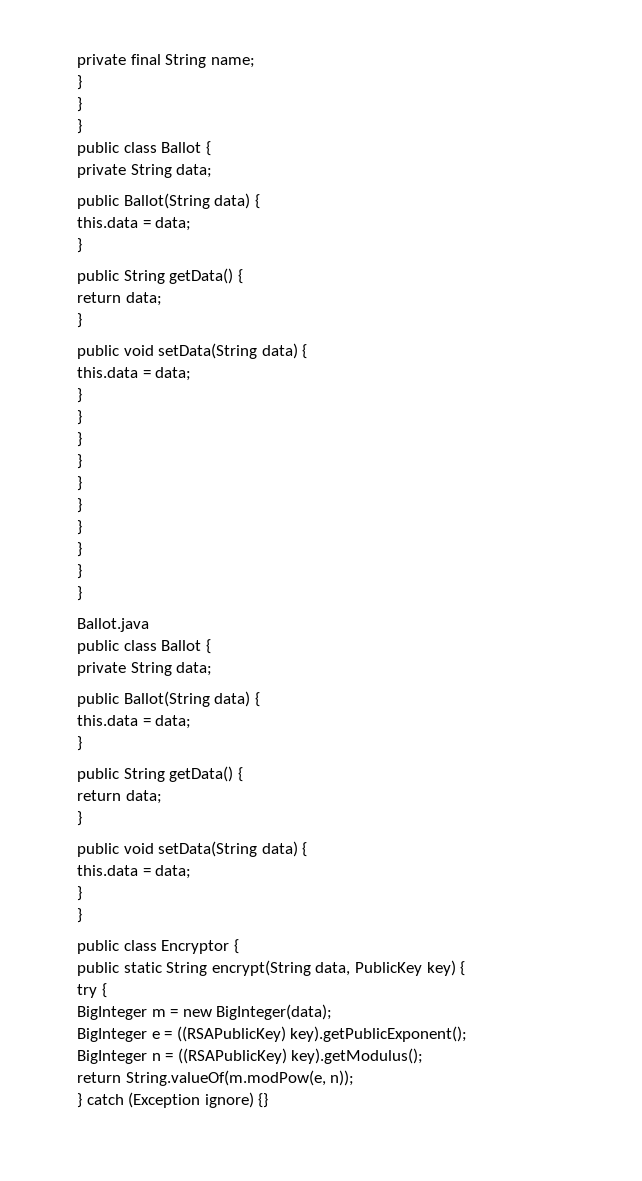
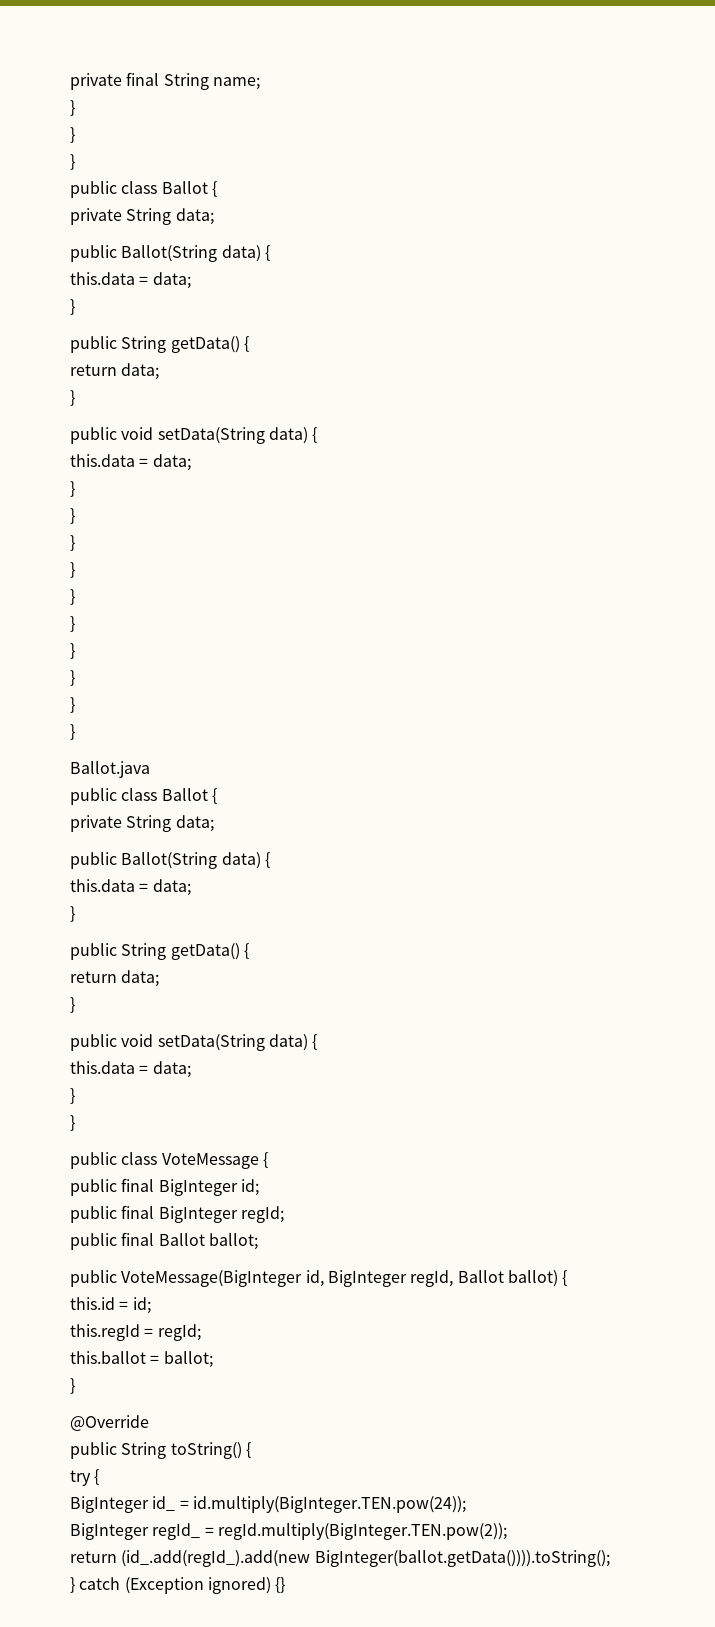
- public class Encryptor {
+ public class VoteMessage {
- public static String encrypt(String data, PublicKey key) {
+ public final BigInteger id;
+ public final BigInteger regId;
+ public final Ballot ballot;
+ public VoteMessage(BigInteger id, BigInteger regId, Ballot ballot) {
+ this.id = id;
+ this.regId = regId;
+ this.ballot = ballot;
+ }
+ @Override
+ public String toString() {
  try {
- BigInteger m = new BigInteger(data);
- BigInteger e = ((RSAPublicKey) key).getPublicExponent();
- BigInteger n = ((RSAPublicKey) key).getModulus();
- return String.valueOf(m.modPow(e, n));
+ BigInteger id_ = id.multiply(BigInteger.TEN.pow(24));
+ BigInteger regId_ = regId.multiply(BigInteger.TEN.pow(2));
+ return (id_.add(regId_).add(new BigInteger(ballot.getData()))).toString();
- } catch (Exception ignore) {}
+ } catch (Exception ignored) {}

